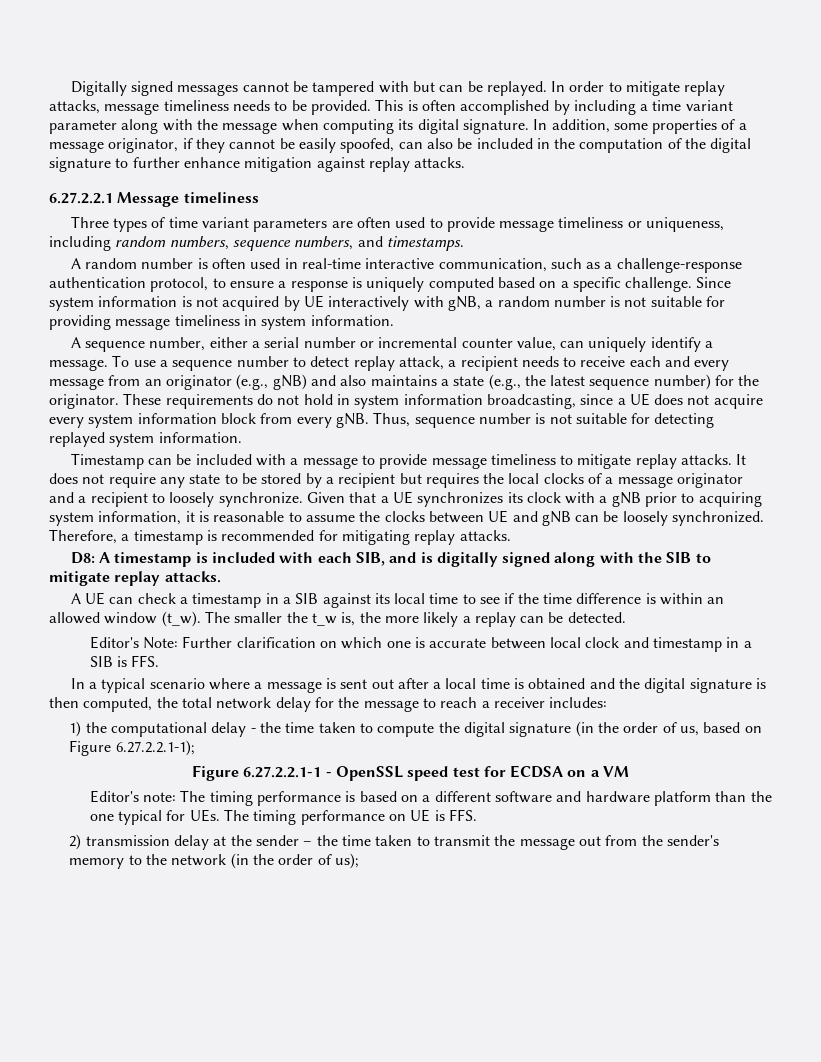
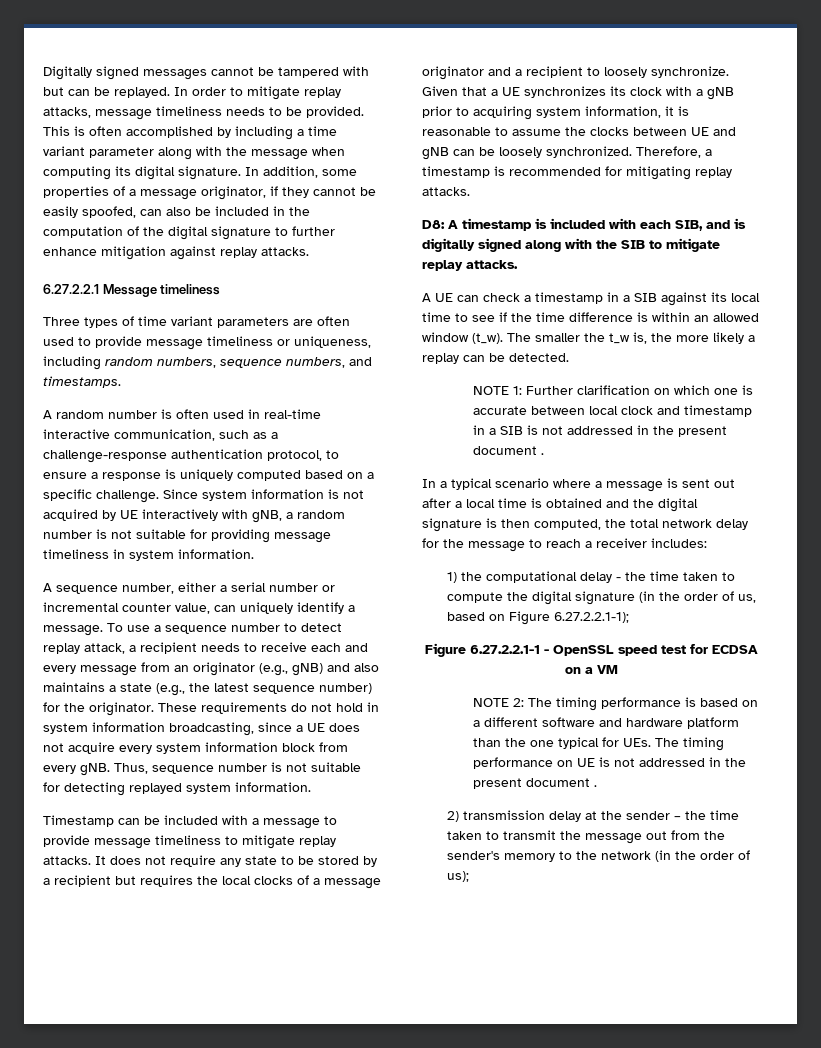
- Editor's Note: Further clarification on which one is accurate between local clock and timestamp in a SIB is FFS.
+ NOTE 1: Further clarification on which one is accurate between local clock and timestamp in a SIB is not addressed in the present document .
- Editor's note: The timing performance is based on a different software and hardware platform than the one typical for UEs. The timing performance on UE is FFS.
+ NOTE 2: The timing performance is based on a different software and hardware platform than the one typical for UEs. The timing performance on UE is not addressed in the present document .

